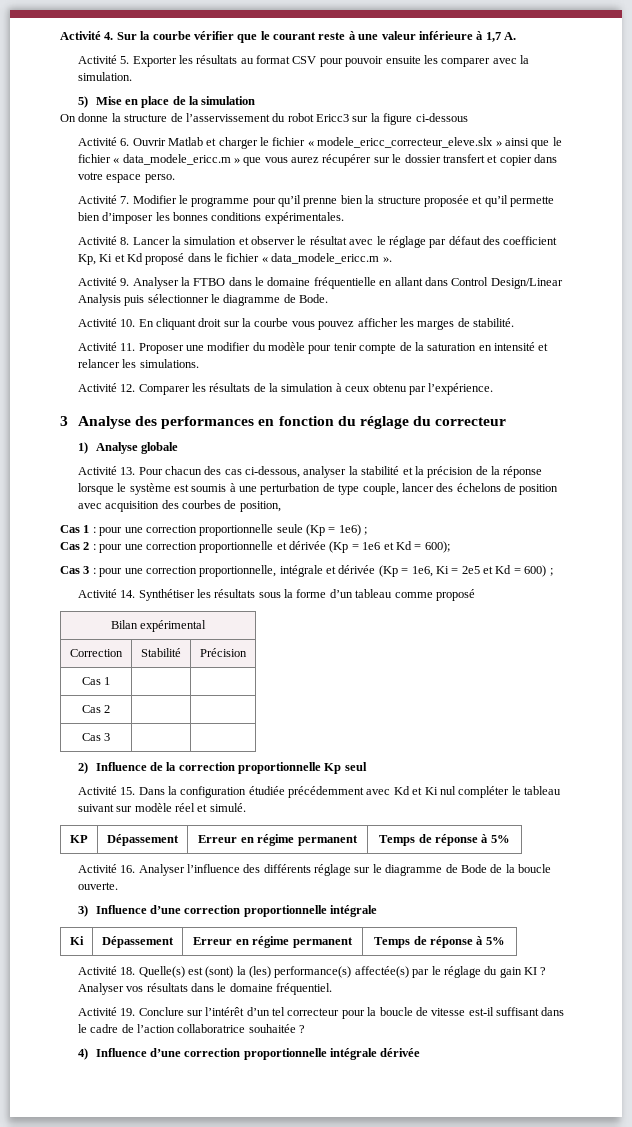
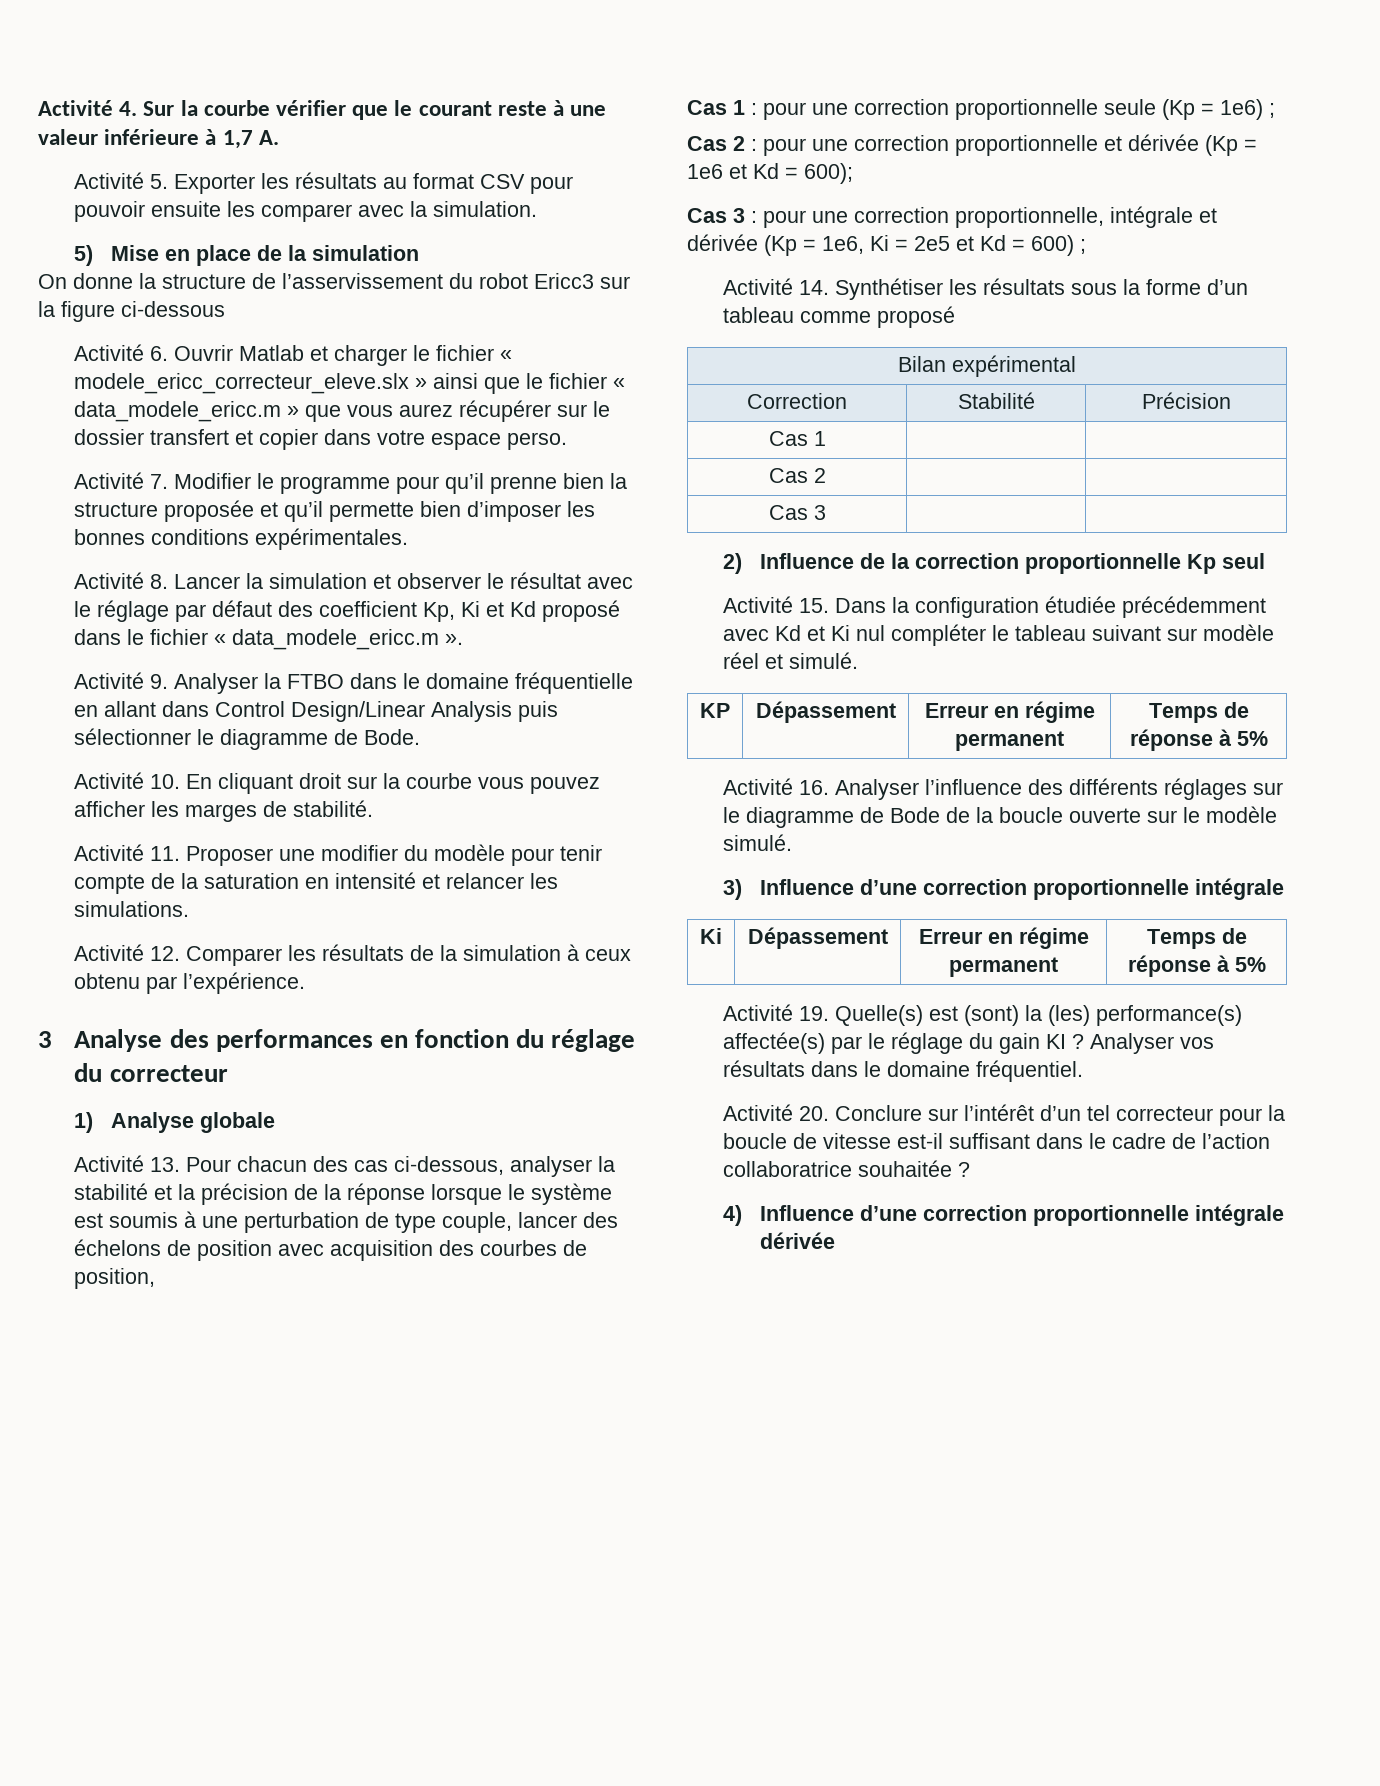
- Activité 16. Analyser l’influence des différents réglage sur le diagramme de Bode de la boucle ouverte.
+ Activité 16. Analyser l’influence des différents réglages sur le diagramme de Bode de la boucle ouverte sur le modèle simulé.
- Activité 18. Quelle(s) est (sont) la (les) performance(s) affectée(s) par le réglage du gain KI ?
+ Activité 19. Quelle(s) est (sont) la (les) performance(s) affectée(s) par le réglage du gain KI ?
- Activité 19. Conclure sur l’intérêt d’un tel correcteur pour la boucle de vitesse est-il suffisant dans le cadre de l’action collaboratrice souhaitée ?
+ Activité 20. Conclure sur l’intérêt d’un tel correcteur pour la boucle de vitesse est-il suffisant dans le cadre de l’action collaboratrice souhaitée ?

